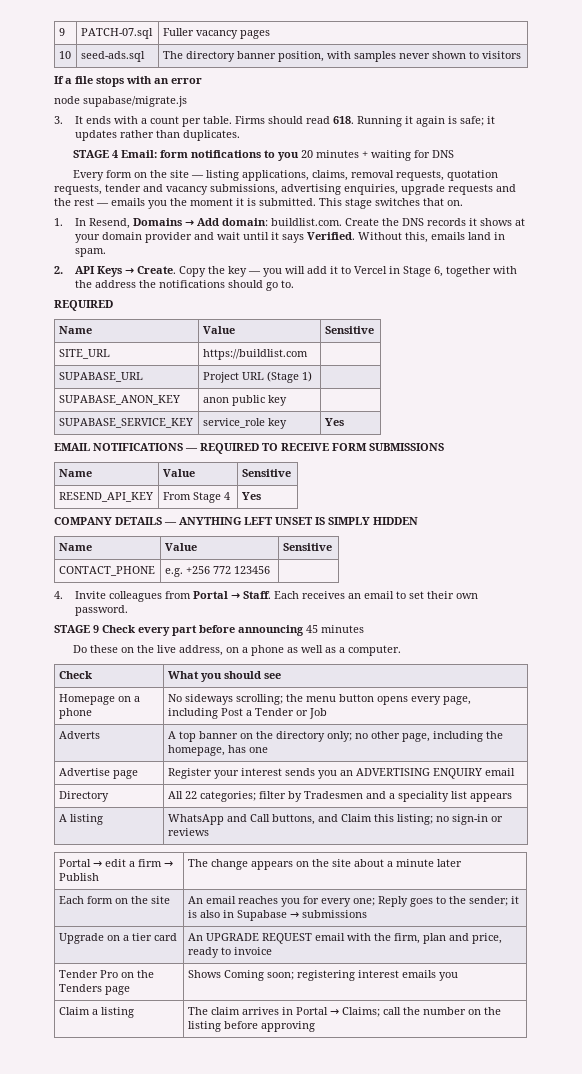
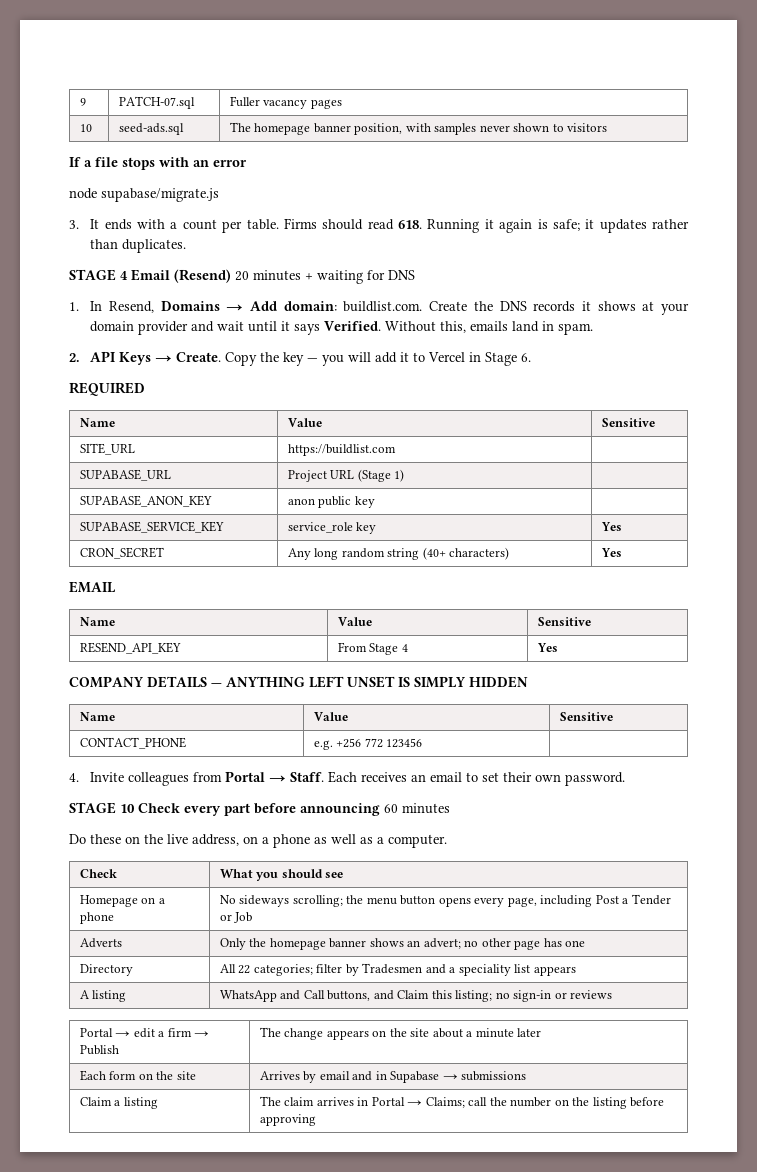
- 10 | seed-ads.sql | The directory banner position, with samples never shown to visitors
+ 10 | seed-ads.sql | The homepage banner position, with samples never shown to visitors
- STAGE 4 Email: form notifications to you 20 minutes + waiting for DNS
+ STAGE 4 Email (Resend) 20 minutes + waiting for DNS
- Every form on the site — listing applications, claims, removal requests, quotation requests, tender and vacancy submissions, advertising enquiries, upgrade requests and the rest — emails you the moment it is submitted. This stage switches that on.
- Copy the key — you will add it to Vercel in Stage 6, together with the address the notifications should go to.
+ Copy the key — you will add it to Vercel in Stage 6.
- EMAIL NOTIFICATIONS — REQUIRED TO RECEIVE FORM SUBMISSIONS
+ CRON_SECRET | Any long random string (40+ characters) | Yes
+ EMAIL
- STAGE 9 Check every part before announcing 45 minutes
+ STAGE 10 Check every part before announcing 60 minutes
- Adverts | A top banner on the directory only; no other page, including the homepage, has one
- Advertise page | Register your interest sends you an ADVERTISING ENQUIRY email
+ Adverts | Only the homepage banner shows an advert; no other page has one
- Each form on the site | An email reaches you for every one; Reply goes to the sender; it is also in Supabase → submissions
- Upgrade on a tier card | An UPGRADE REQUEST email with the firm, plan and price, ready to invoice
- Tender Pro on the Tenders page | Shows Coming soon; registering interest emails you
+ Each form on the site | Arrives by email and in Supabase → submissions

